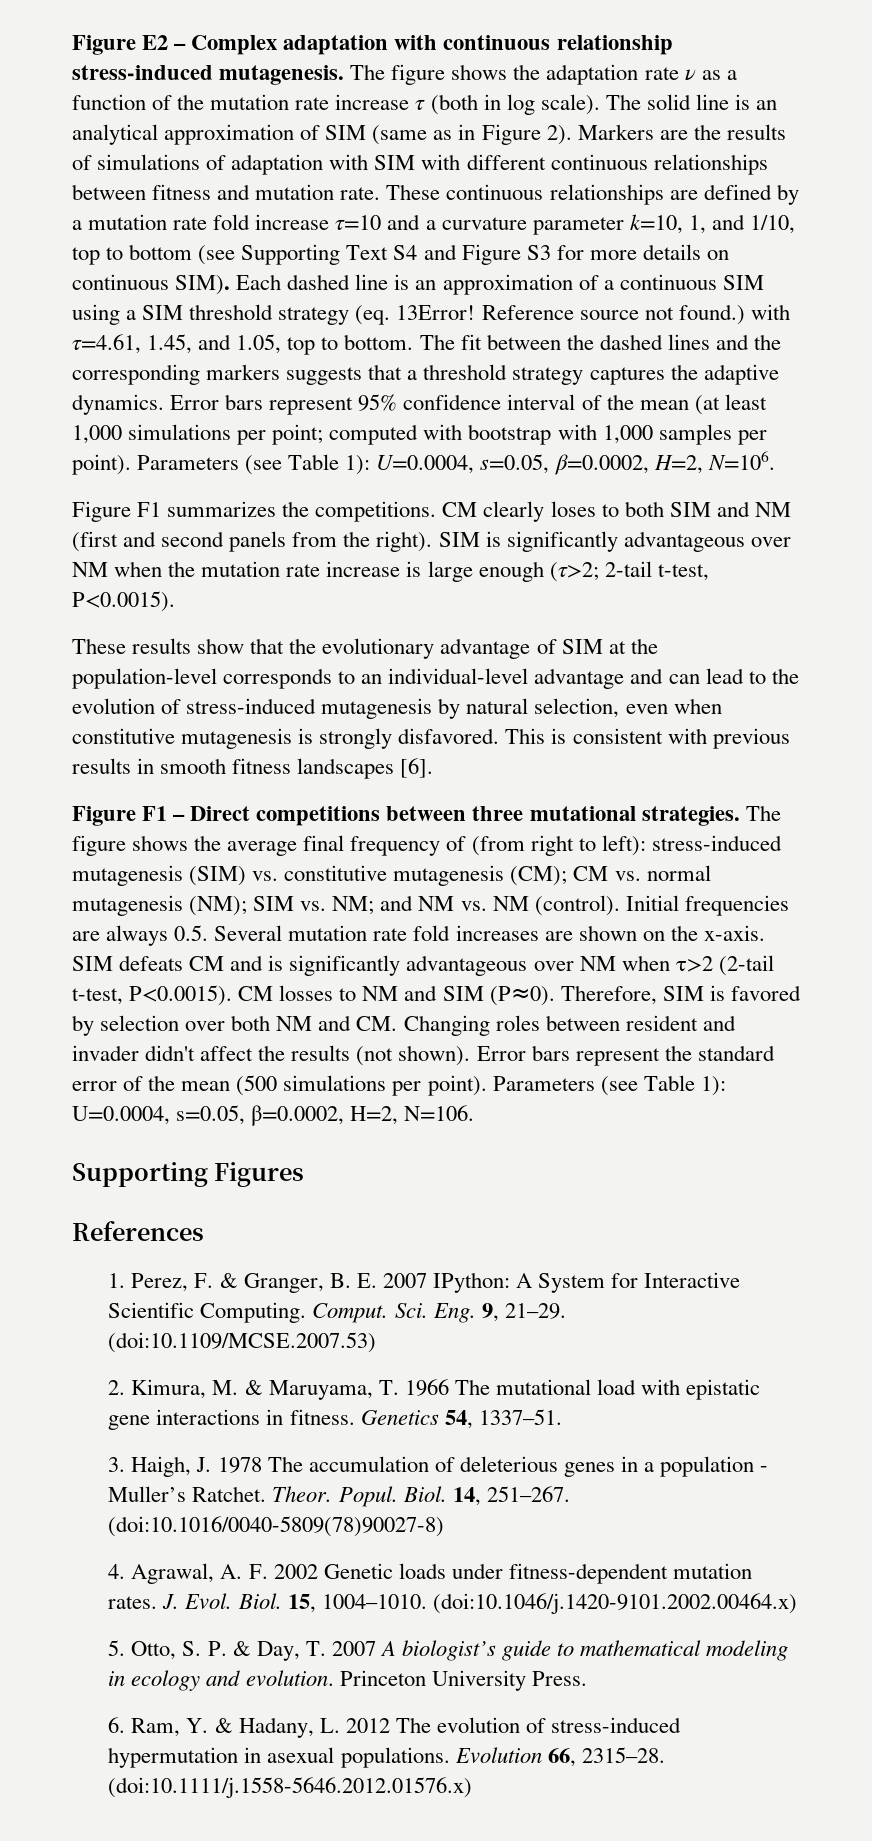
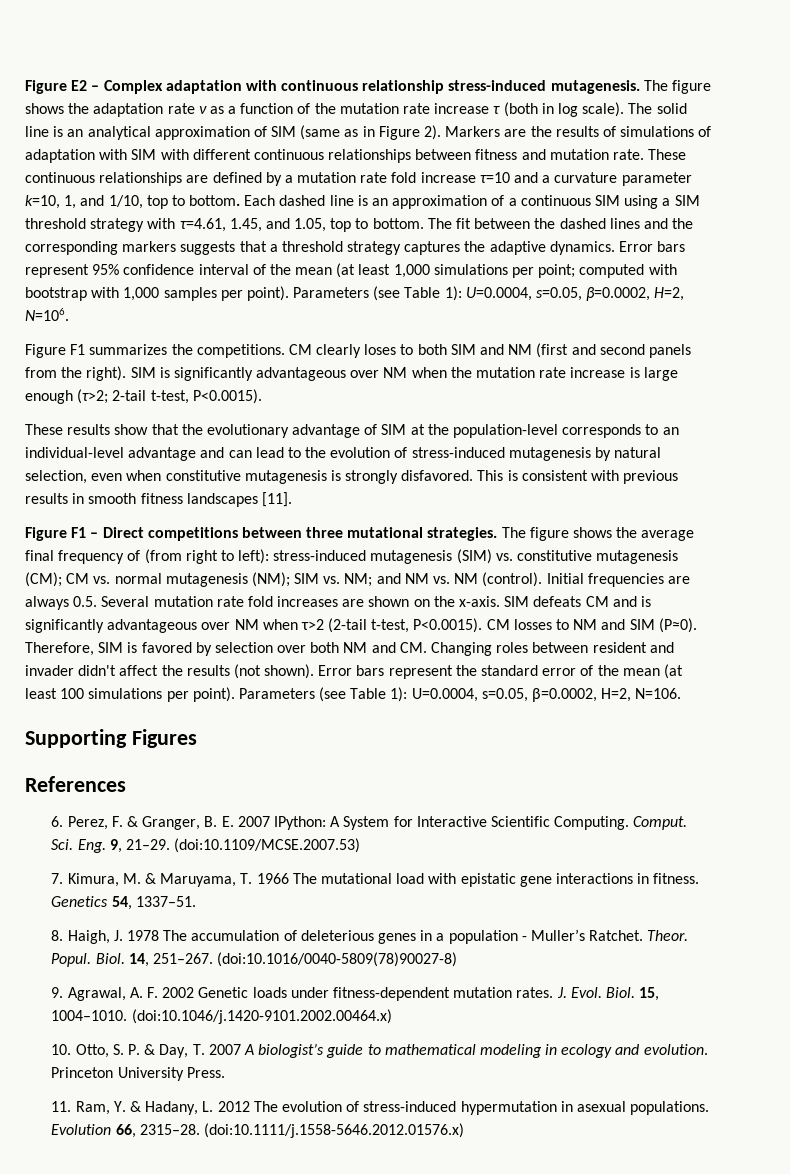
- These continuous relationships are defined by a mutation rate fold increase τ=10 and a curvature parameter k=10, 1, and 1/10, top to bottom (see Supporting Text S4 and Figure S3 for more details on continuous SIM).
+ These continuous relationships are defined by a mutation rate fold increase τ=10 and a curvature parameter k=10, 1, and 1/10, top to bottom.
- Each dashed line is an approximation of a continuous SIM using a SIM threshold strategy (eq. 13Error! Reference source not found.) with τ=4.61, 1.45, and 1.05, top to bottom.
+ Each dashed line is an approximation of a continuous SIM using a SIM threshold strategy with τ=4.61, 1.45, and 1.05, top to bottom.
- This is consistent with previous results in smooth fitness landscapes [6].
+ This is consistent with previous results in smooth fitness landscapes [11].
- Error bars represent the standard error of the mean (500 simulations per point).
+ Error bars represent the standard error of the mean (at least 100 simulations per point).
- 1. Perez, F. & Granger, B. E. 2007 IPython: A System for Interactive Scientific Computing.
+ 6. Perez, F. & Granger, B. E. 2007 IPython: A System for Interactive Scientific Computing.
- 2. Kimura, M. & Maruyama, T. 1966 The mutational load with epistatic gene interactions in fitness.
+ 7. Kimura, M. & Maruyama, T. 1966 The mutational load with epistatic gene interactions in fitness.
- 3. Haigh, J. 1978 The accumulation of deleterious genes in a population - Muller’s Ratchet.
+ 8. Haigh, J. 1978 The accumulation of deleterious genes in a population - Muller’s Ratchet.
- 4. Agrawal, A. F. 2002 Genetic loads under fitness-dependent mutation rates.
+ 9. Agrawal, A. F. 2002 Genetic loads under fitness-dependent mutation rates.
- 5. Otto, S. P. & Day, T. 2007 A biologist’s guide to mathematical modeling in ecology and evolution.
+ 10. Otto, S. P. & Day, T. 2007 A biologist’s guide to mathematical modeling in ecology and evolution.
- 6. Ram, Y. & Hadany, L. 2012 The evolution of stress-induced hypermutation in asexual populations.
+ 11. Ram, Y. & Hadany, L. 2012 The evolution of stress-induced hypermutation in asexual populations.

